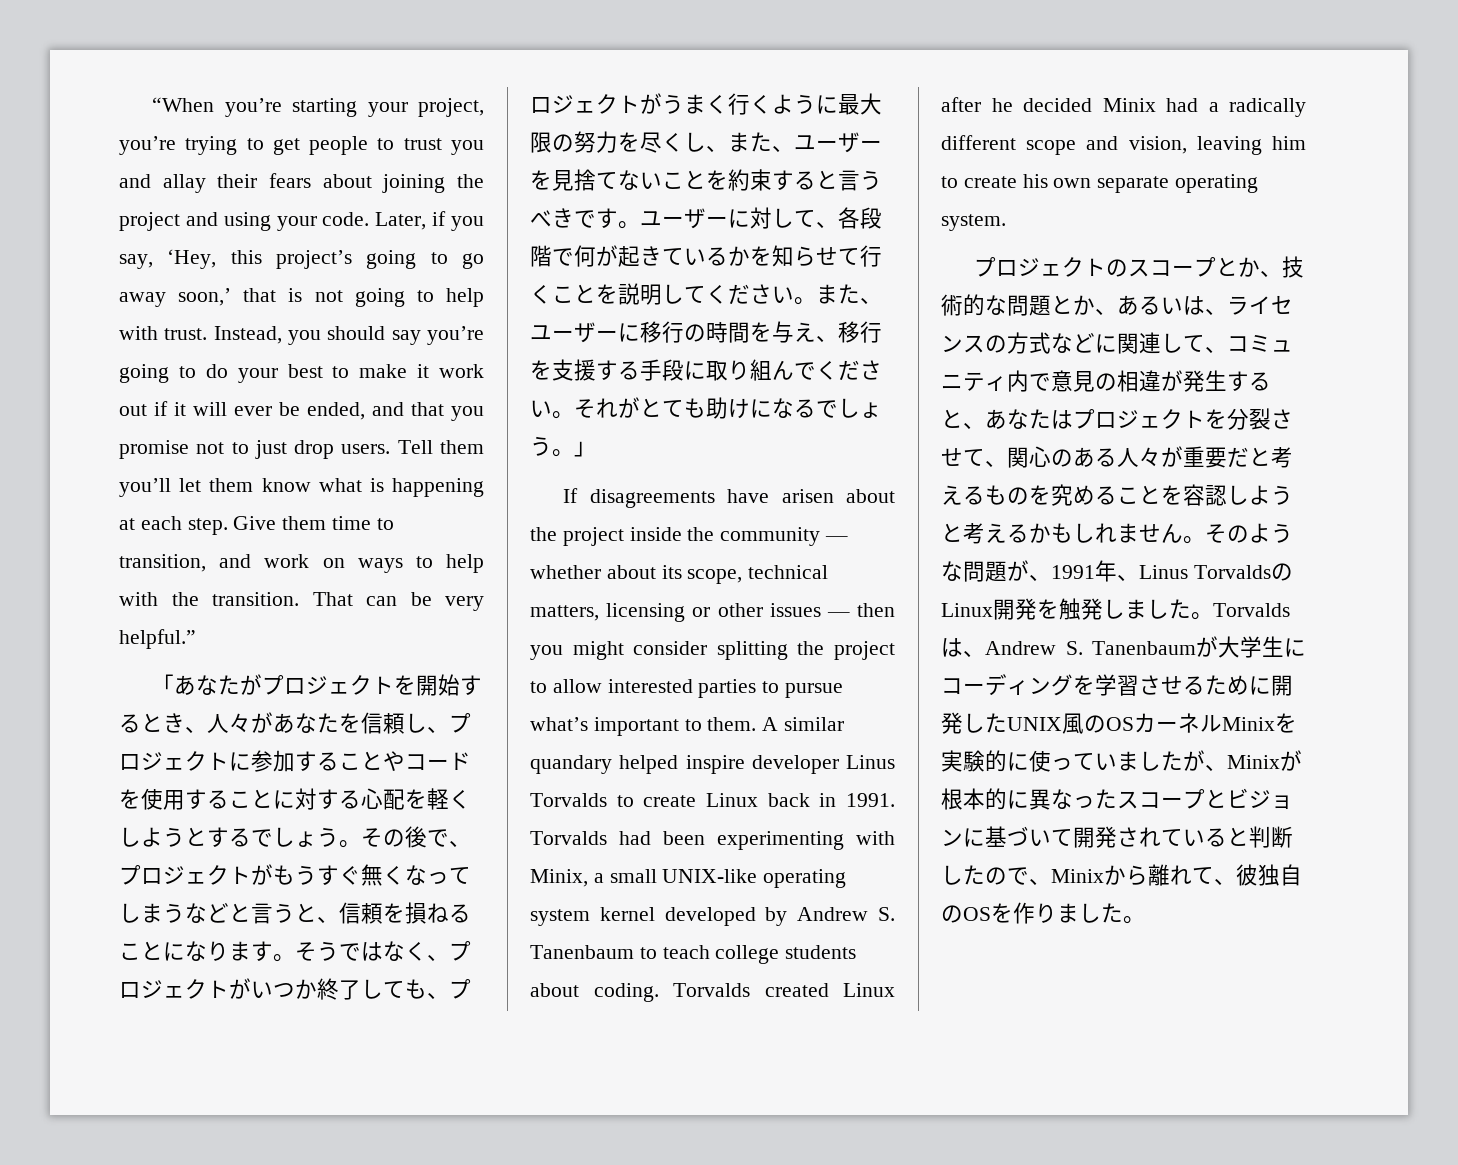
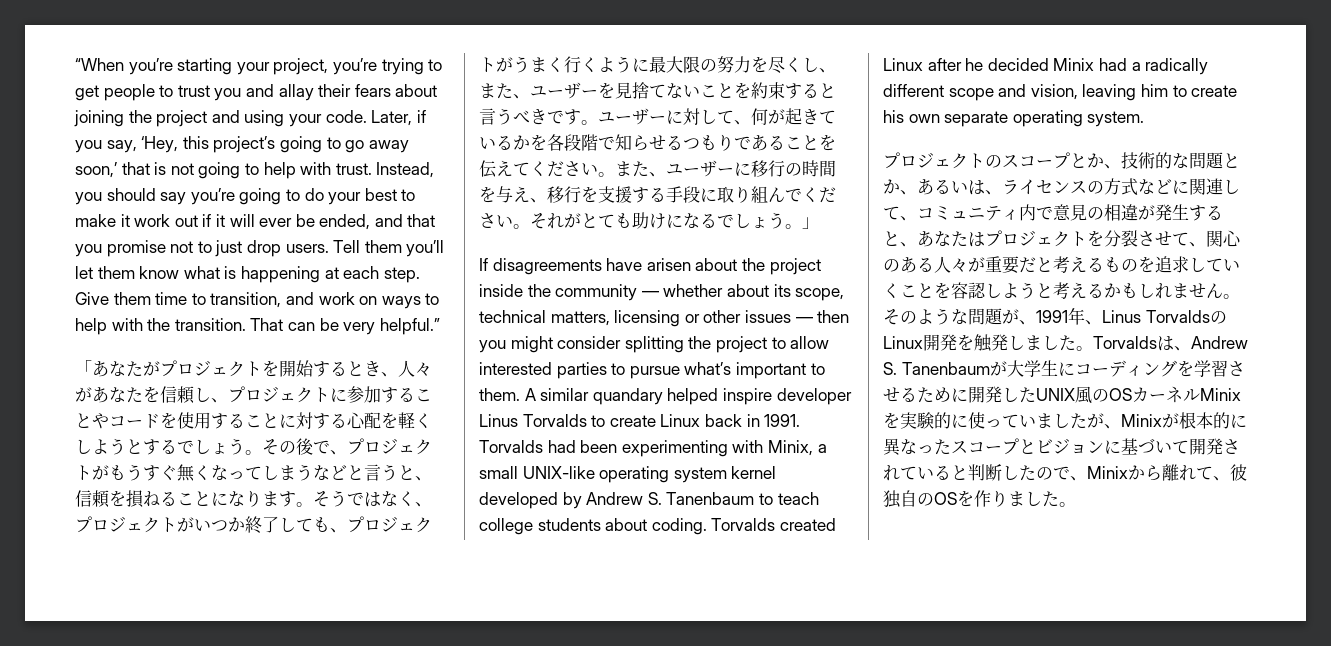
- ユーザーに対して、各段階で何が起きているかを知らせて行くことを説明してください。
+ ユーザーに対して、何が起きているかを各段階で知らせるつもりであることを伝えてください。
- プロジェクトのスコープとか、技術的な問題とか、あるいは、ライセンスの方式などに関連して、コミュニティ内で意見の相違が発生すると、あなたはプロジェクトを分裂させて、関心のある人々が重要だと考えるものを究めることを容認しようと考えるかもしれません。
+ プロジェクトのスコープとか、技術的な問題とか、あるいは、ライセンスの方式などに関連して、コミュニティ内で意見の相違が発生すると、あなたはプロジェクトを分裂させて、関心のある人々が重要だと考えるものを追求していくことを容認しようと考えるかもしれません。

